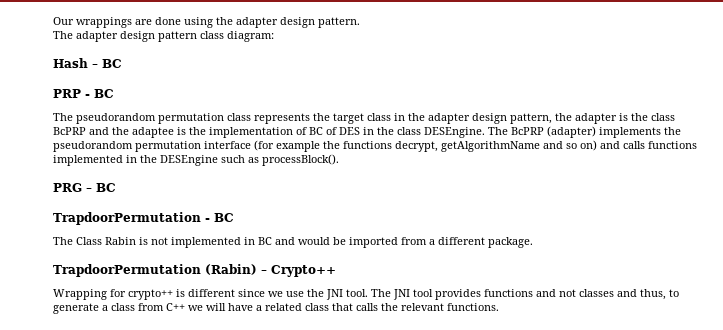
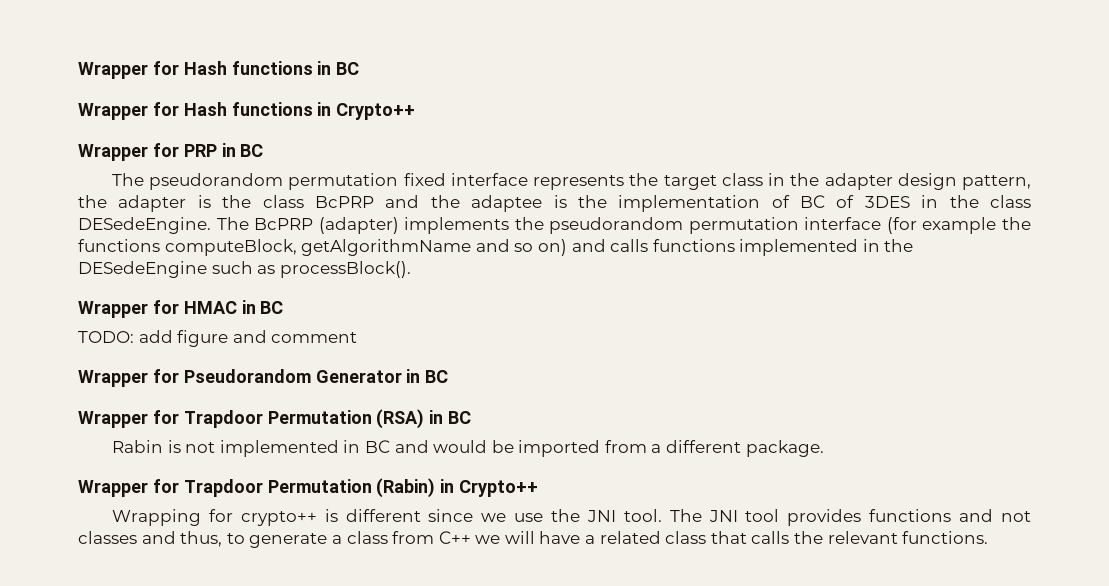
- Our wrappings are done using the adapter design pattern.
- The adapter design pattern class diagram:
- Hash – BC
- PRP - BC
+ Wrapper for Hash functions in BC
+ Wrapper for Hash functions in Crypto++
+ Wrapper for PRP in BC
- The pseudorandom permutation class represents the target class in the adapter design pattern, the adapter is the class BcPRP and the adaptee is the implementation of BC of DES in the class DESEngine.
+ The pseudorandom permutation fixed interface represents the target class in the adapter design pattern, the adapter is the class BcPRP and the adaptee is the implementation of BC of 3DES in the class DESedeEngine.
- The BcPRP (adapter) implements the pseudorandom permutation interface (for example the functions decrypt, getAlgorithmName and so on) and calls functions implemented in the DESEngine such as processBlock().
+ The BcPRP (adapter) implements the pseudorandom permutation interface (for example the functions computeBlock, getAlgorithmName and so on) and calls functions implemented in the DESedeEngine such as processBlock().
- PRG – BC
- TrapdoorPermutation - BC
- The Class Rabin is not implemented in BC and would be imported from a different package.
+ Wrapper for HMAC in BC
+ TODO: add figure and comment
+ Wrapper for Pseudorandom Generator in BC
+ Wrapper for Trapdoor Permutation (RSA) in BC
+ Rabin is not implemented in BC and would be imported from a different package.
- TrapdoorPermutation (Rabin) – Crypto++
+ Wrapper for Trapdoor Permutation (Rabin) in Crypto++

